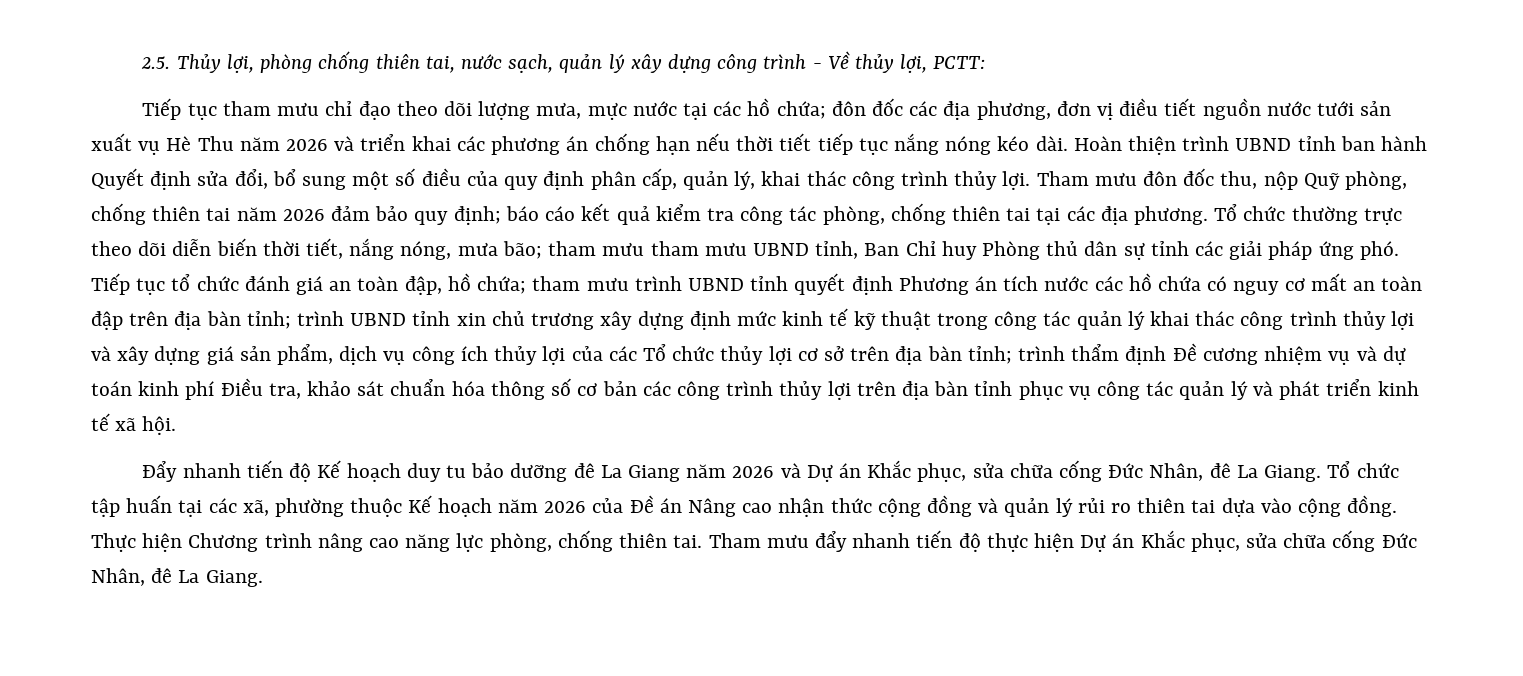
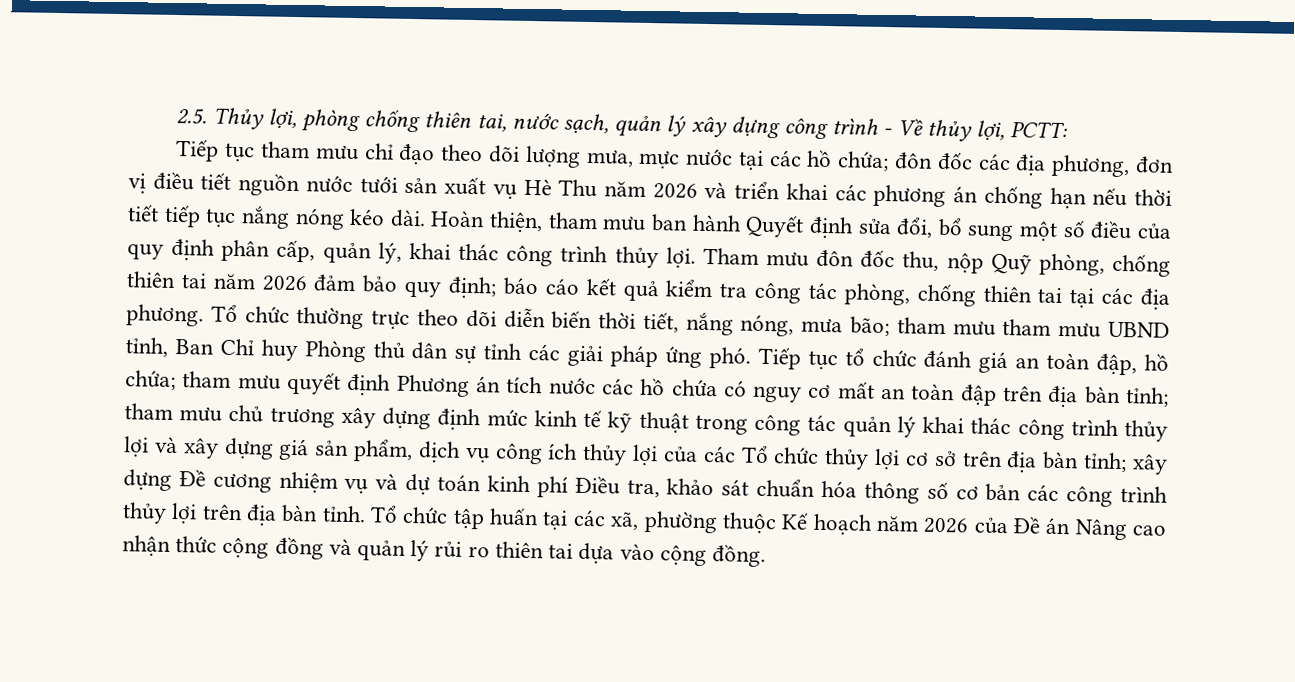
- Hoàn thiện trình UBND tỉnh ban hành Quyết định sửa đổi, bổ sung một số điều của quy định phân cấp, quản lý, khai thác công trình thủy lợi.
+ Hoàn thiện, tham mưu ban hành Quyết định sửa đổi, bổ sung một số điều của quy định phân cấp, quản lý, khai thác công trình thủy lợi.
- tham mưu trình UBND tỉnh quyết định Phương án tích nước các hồ chứa có nguy cơ mất an toàn đập trên địa bàn tỉnh;
+ tham mưu quyết định Phương án tích nước các hồ chứa có nguy cơ mất an toàn đập trên địa bàn tỉnh;
- trình UBND tỉnh xin chủ trương xây dựng định mức kinh tế kỹ thuật trong công tác quản lý khai thác công trình thủy lợi và xây dựng giá sản phẩm, dịch vụ công ích thủy lợi của các Tổ chức thủy lợi cơ sở trên địa bàn tỉnh;
+ tham mưu chủ trương xây dựng định mức kinh tế kỹ thuật trong công tác quản lý khai thác công trình thủy lợi và xây dựng giá sản phẩm, dịch vụ công ích thủy lợi của các Tổ chức thủy lợi cơ sở trên địa bàn tỉnh;
- trình thẩm định Đề cương nhiệm vụ và dự toán kinh phí Điều tra, khảo sát chuẩn hóa thông số cơ bản các công trình thủy lợi trên địa bàn tỉnh phục vụ công tác quản lý và phát triển kinh tế xã hội.
- Đẩy nhanh tiến độ Kế hoạch duy tu bảo dưỡng đê La Giang năm 2026 và Dự án Khắc phục, sửa chữa cống Đức Nhân, đê La Giang.
+ xây dựng Đề cương nhiệm vụ và dự toán kinh phí Điều tra, khảo sát chuẩn hóa thông số cơ bản các công trình thủy lợi trên địa bàn tỉnh.
- Thực hiện Chương trình nâng cao năng lực phòng, chống thiên tai. Tham mưu đẩy nhanh tiến độ thực hiện Dự án Khắc phục, sửa chữa cống Đức Nhân, đê La Giang.

